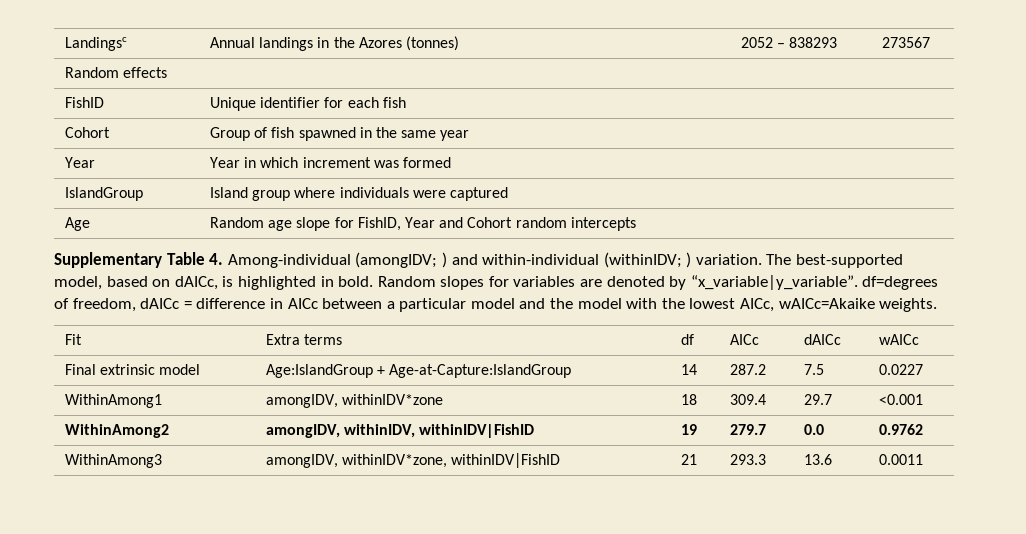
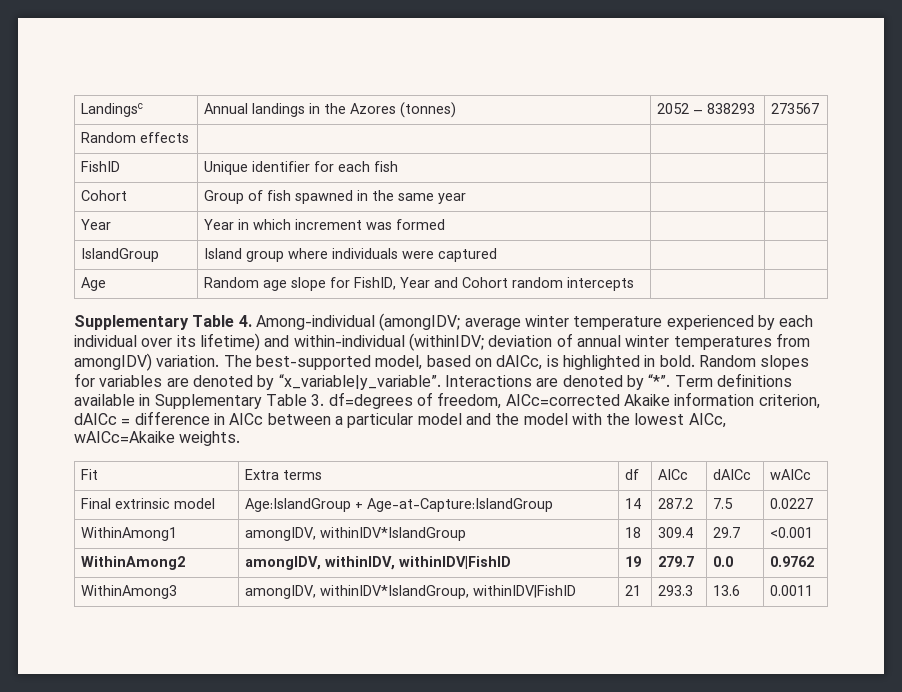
- Supplementary Table 4. Among-individual (amongIDV; ) and within-individual (withinIDV; ) variation.
+ Supplementary Table 4. Among-individual (amongIDV; average winter temperature experienced by each individual over its lifetime) and within-individual (withinIDV; deviation of annual winter temperatures from amongIDV) variation.
- Random slopes for variables are denoted by “x_variable|y_variable”. df=degrees of freedom, dAICc = difference in AICc between a particular model and the model with the lowest AICc, wAICc=Akaike weights.
+ Random slopes for variables are denoted by “x_variable|y_variable”. Interactions are denoted by “*”. Term definitions available in Supplementary Table 3. df=degrees of freedom, AICc=corrected Akaike information criterion, dAICc = difference in AICc between a particular model and the model with the lowest AICc, wAICc=Akaike weights.
- WithinAmong1 | amongIDV, withinIDV*zone | 18 | 309.4 | 29.7 | <0.001
+ WithinAmong1 | amongIDV, withinIDV*IslandGroup | 18 | 309.4 | 29.7 | <0.001
- WithinAmong3 | amongIDV, withinIDV*zone, withinIDV|FishID | 21 | 293.3 | 13.6 | 0.0011
+ WithinAmong3 | amongIDV, withinIDV*IslandGroup, withinIDV|FishID | 21 | 293.3 | 13.6 | 0.0011

